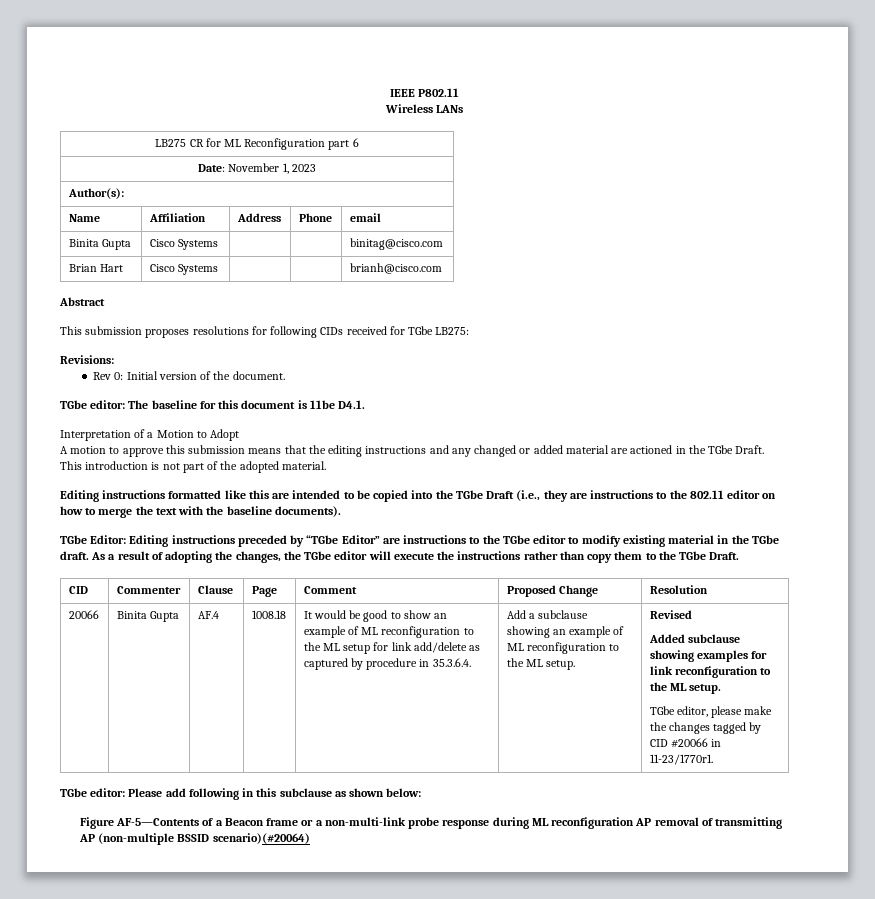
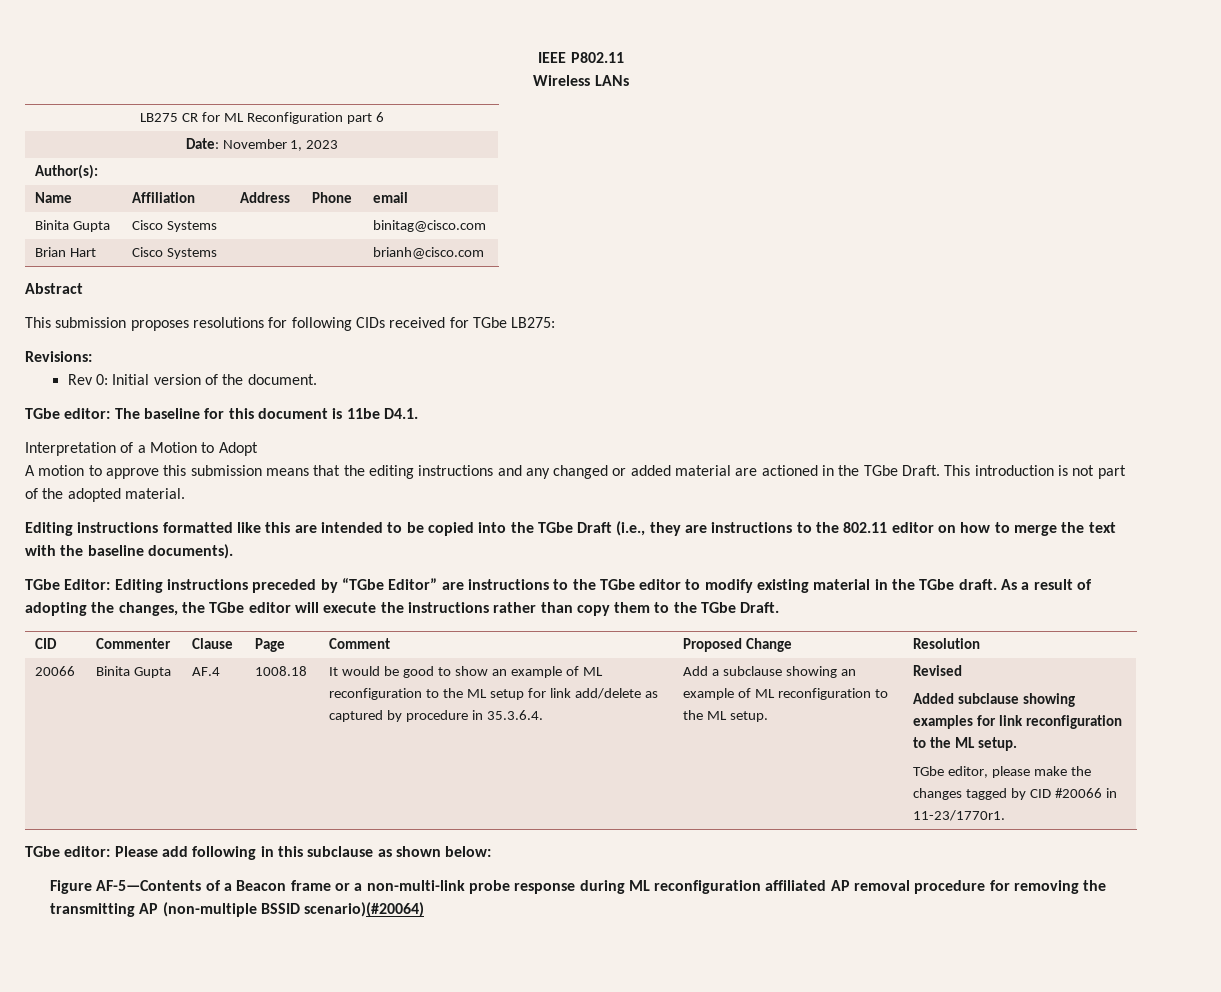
- Figure AF-5—Contents of a Beacon frame or a non-multi-link probe response during ML reconfiguration AP removal of transmitting AP (non-multiple BSSID scenario)(#20064)
+ Figure AF-5—Contents of a Beacon frame or a non-multi-link probe response during ML reconfiguration affiliated AP removal procedure for removing the transmitting AP (non-multiple BSSID scenario)(#20064)

